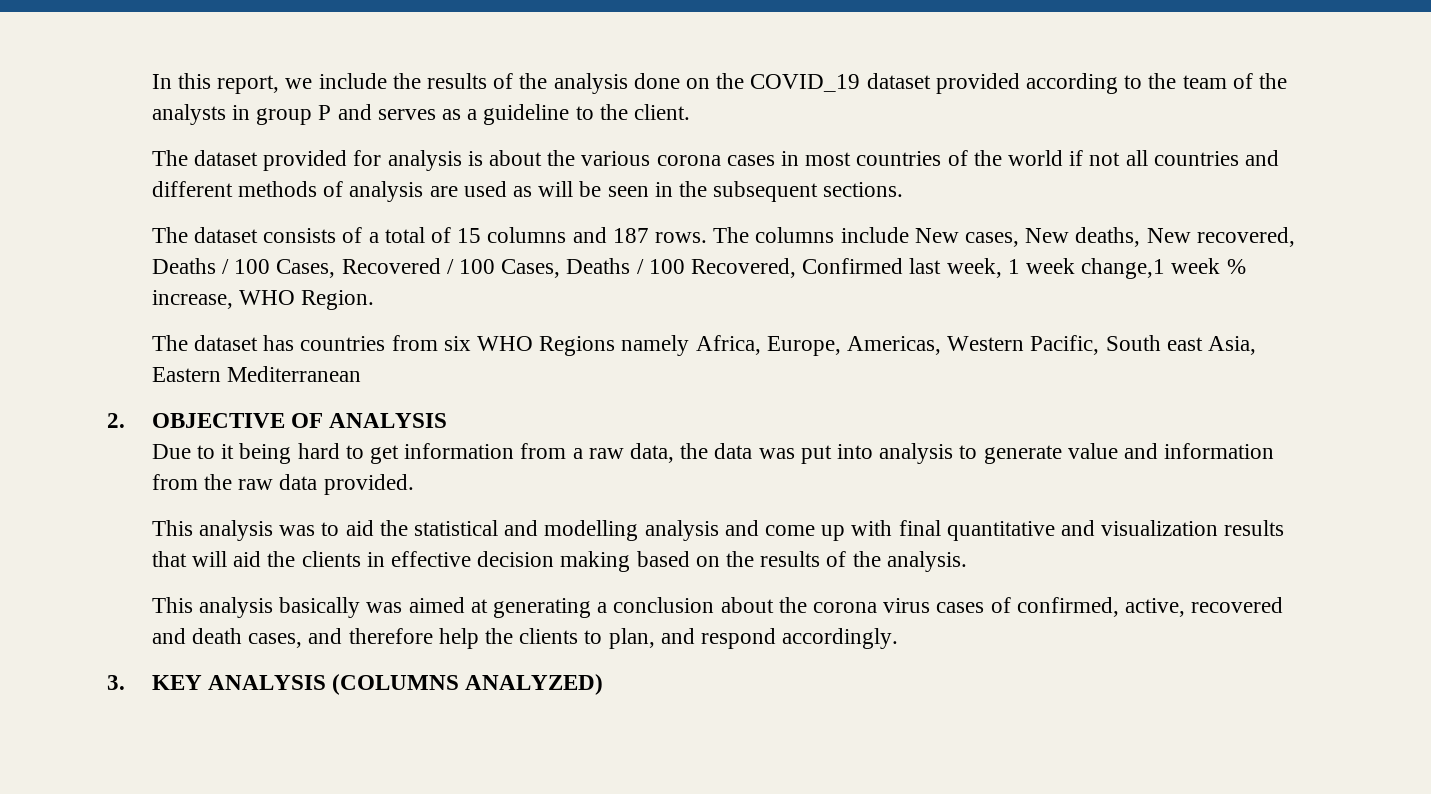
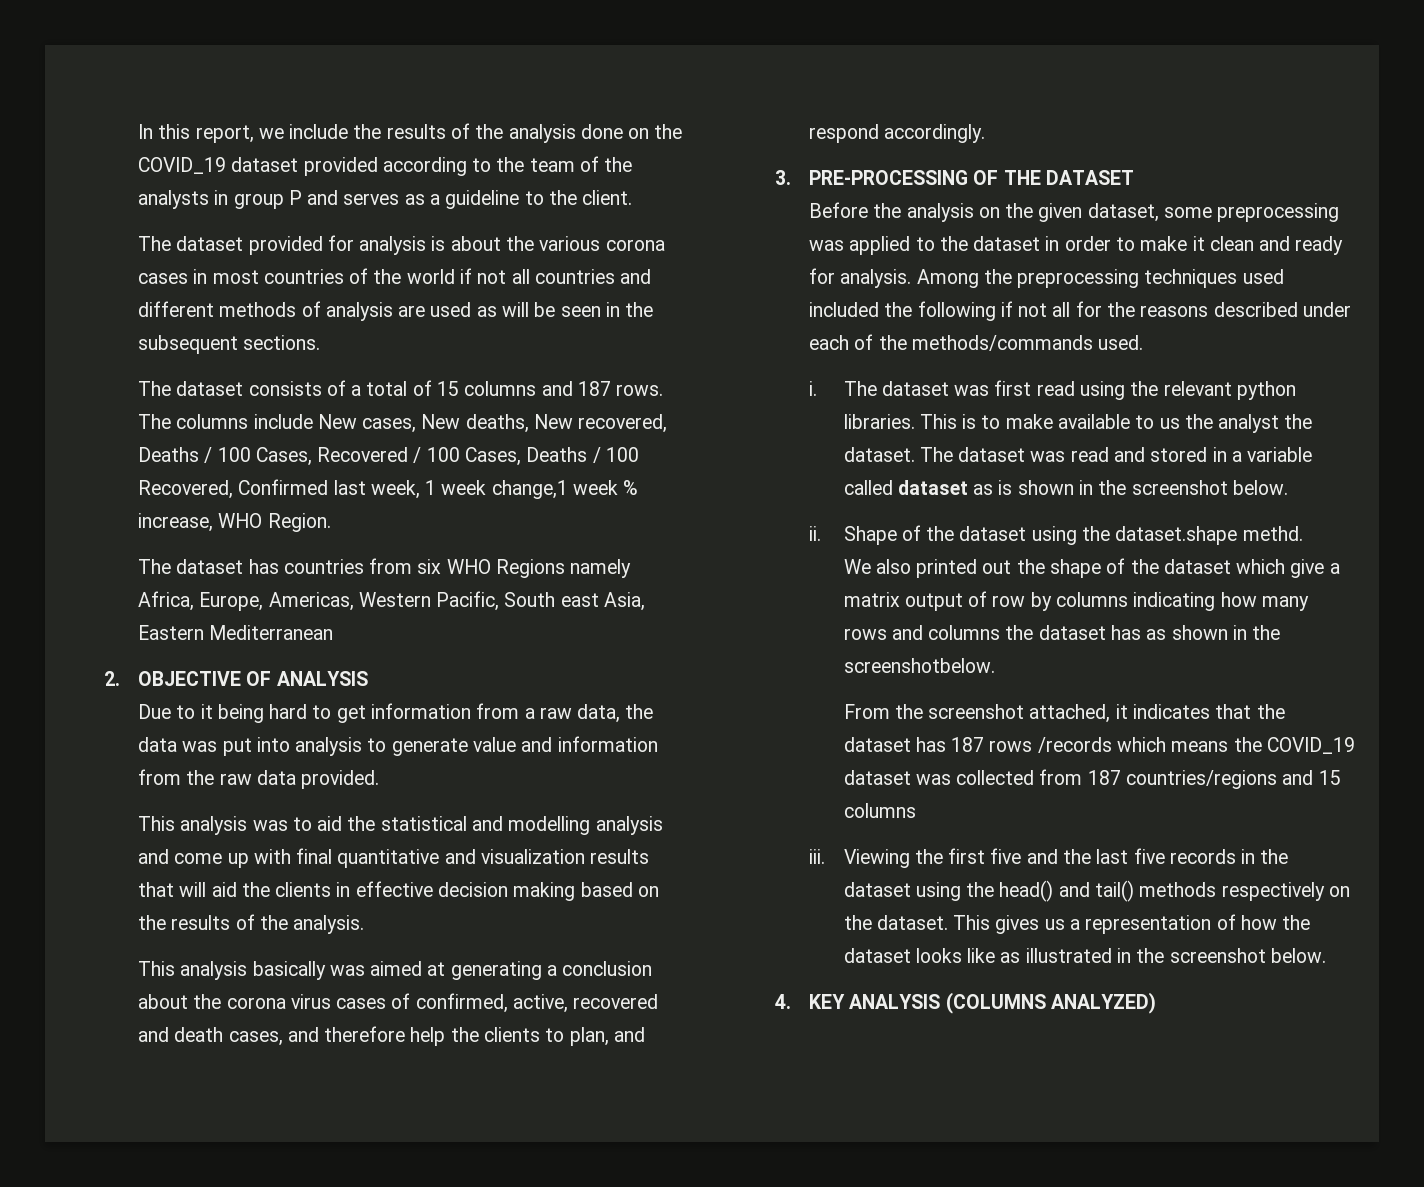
- 3. KEY ANALYSIS (COLUMNS ANALYZED)
+ 3. PRE-PROCESSING OF THE DATASET
+ Before the analysis on the given dataset, some preprocessing was applied to the dataset in order to make it clean and ready for analysis. Among the preprocessing techniques used included the following if not all for the reasons described under each of the methods/commands used.
+ i. The dataset was first read using the relevant python libraries. This is to make available to us the analyst the dataset. The dataset was read and stored in a variable called dataset as is shown in the screenshot below.
+ ii. Shape of the dataset using the dataset.shape methd.
+ We also printed out the shape of the dataset which give a matrix output of row by columns indicating how many rows and columns the dataset has as shown in the screenshotbelow.
+ From the screenshot attached, it indicates that the dataset has 187 rows /records which means the COVID_19 dataset was collected from 187 countries/regions and 15 columns
+ iii. Viewing the first five and the last five records in the dataset using the head() and tail() methods respectively on the dataset. This gives us a representation of how the dataset looks like as illustrated in the screenshot below.
+ 4. KEY ANALYSIS (COLUMNS ANALYZED)

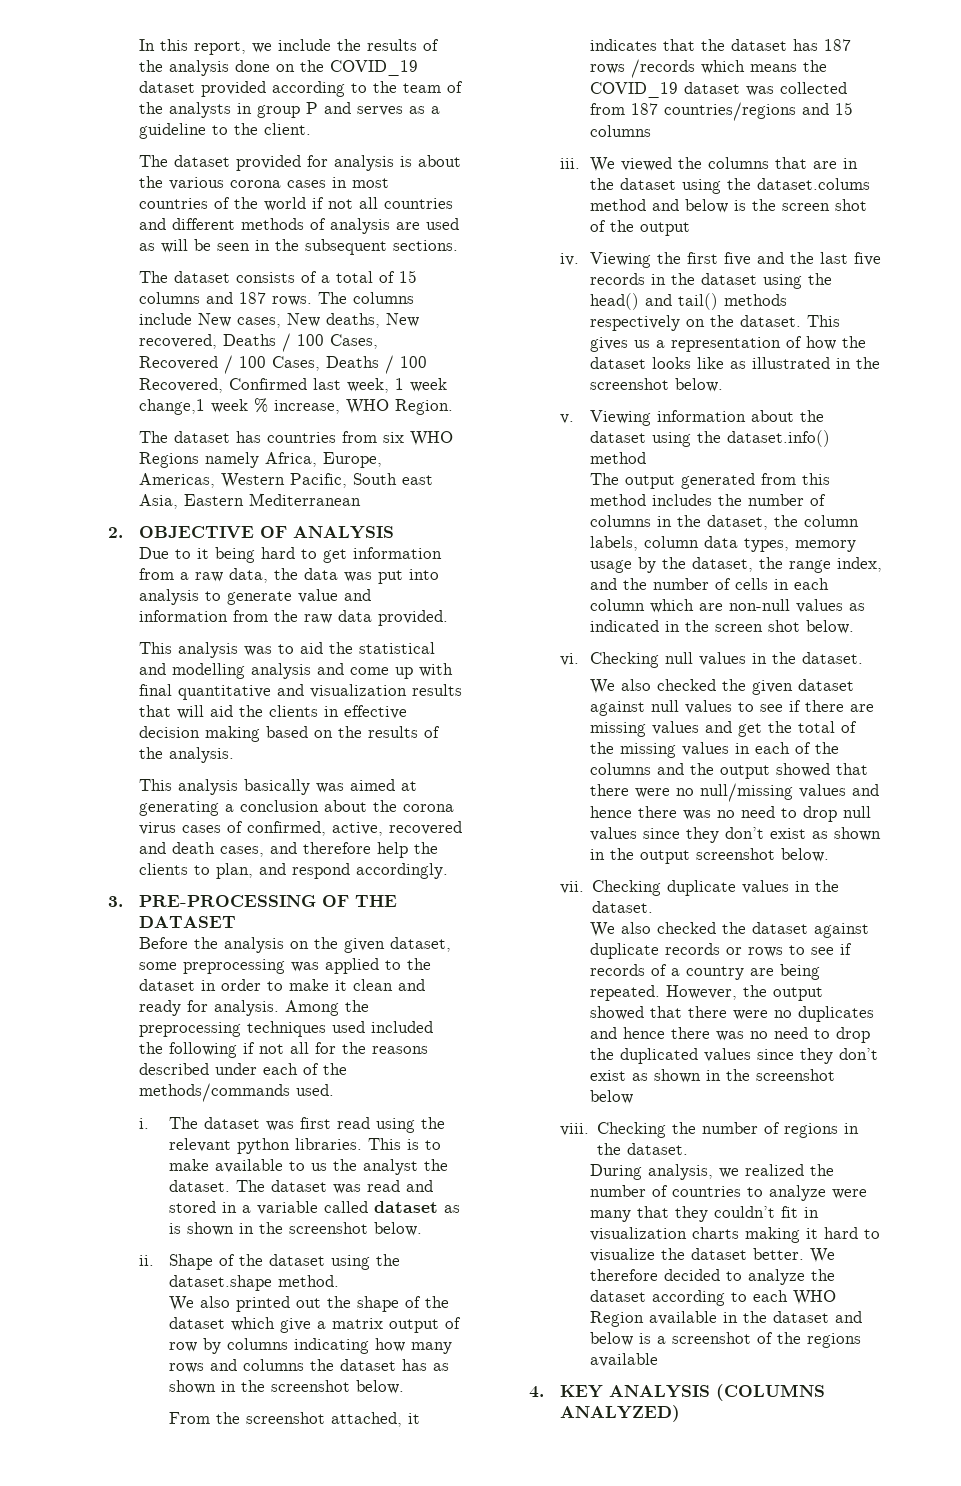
- Shape of the dataset using the dataset.shape methd.
+ Shape of the dataset using the dataset.shape method.
- We also printed out the shape of the dataset which give a matrix output of row by columns indicating how many rows and columns the dataset has as shown in the screenshotbelow.
+ We also printed out the shape of the dataset which give a matrix output of row by columns indicating how many rows and columns the dataset has as shown in the screenshot below.
+ We viewed the columns that are in the dataset using the dataset.colums method and below is the screen shot of the output
+ iv.
+ v. Viewing information about the dataset using the dataset.info() method
+ The output generated from this method includes the number of columns in the dataset, the column labels, column data types, memory usage by the dataset, the range index, and the number of cells in each column which are non-null values as indicated in the screen shot below.
+ vi. Checking null values in the dataset.
+ We also checked the given dataset against null values to see if there are missing values and get the total of the missing values in each of the columns and the output showed that there were no null/missing values and hence there was no need to drop null values since they don’t exist as shown in the output screenshot below.
+ vii. Checking duplicate values in the dataset.
+ We also checked the dataset against duplicate records or rows to see if records of a country are being repeated. However, the output showed that there were no duplicates and hence there was no need to drop the duplicated values since they don’t exist as shown in the screenshot below
+ viii. Checking the number of regions in the dataset.
+ During analysis, we realized the number of countries to analyze were many that they couldn’t fit in visualization charts making it hard to visualize the dataset better. We therefore decided to analyze the dataset according to each WHO Region available in the dataset and below is a screenshot of the regions available

